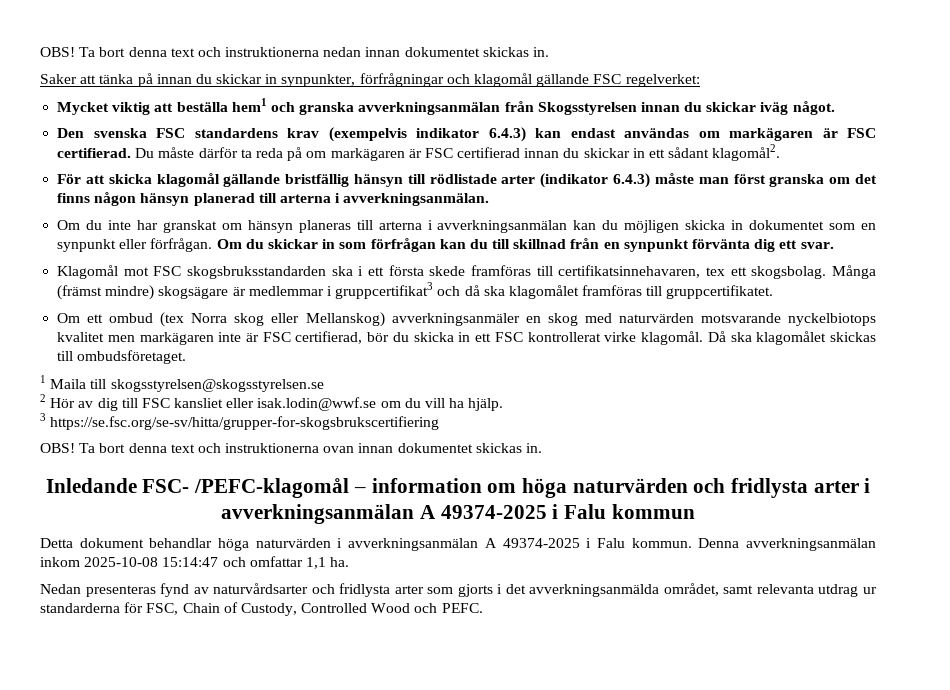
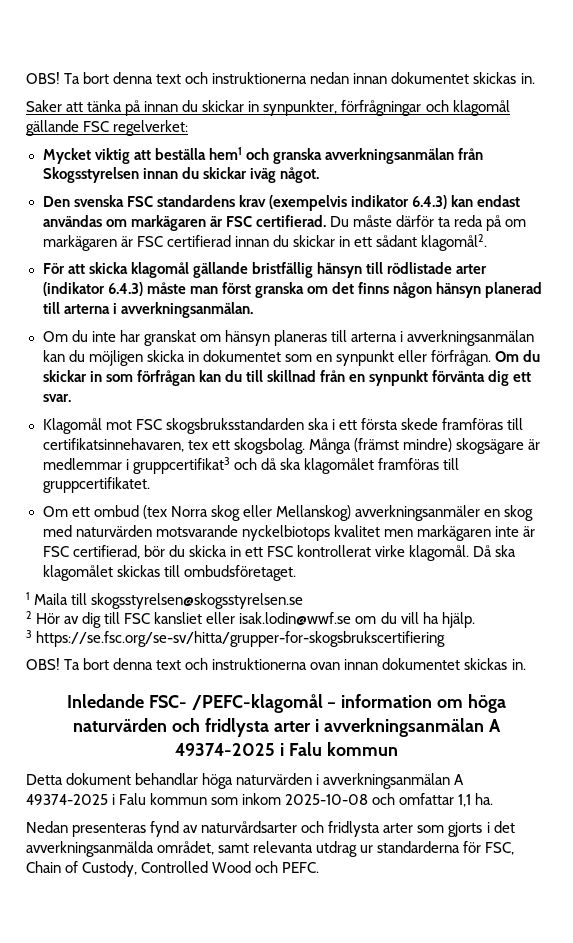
- Detta dokument behandlar höga naturvärden i avverkningsanmälan A 49374-2025 i Falu kommun. Denna avverkningsanmälan inkom 2025-10-08 15:14:47 och omfattar 1,1 ha.
+ Detta dokument behandlar höga naturvärden i avverkningsanmälan A 49374-2025 i Falu kommun som inkom 2025-10-08 och omfattar 1,1 ha.

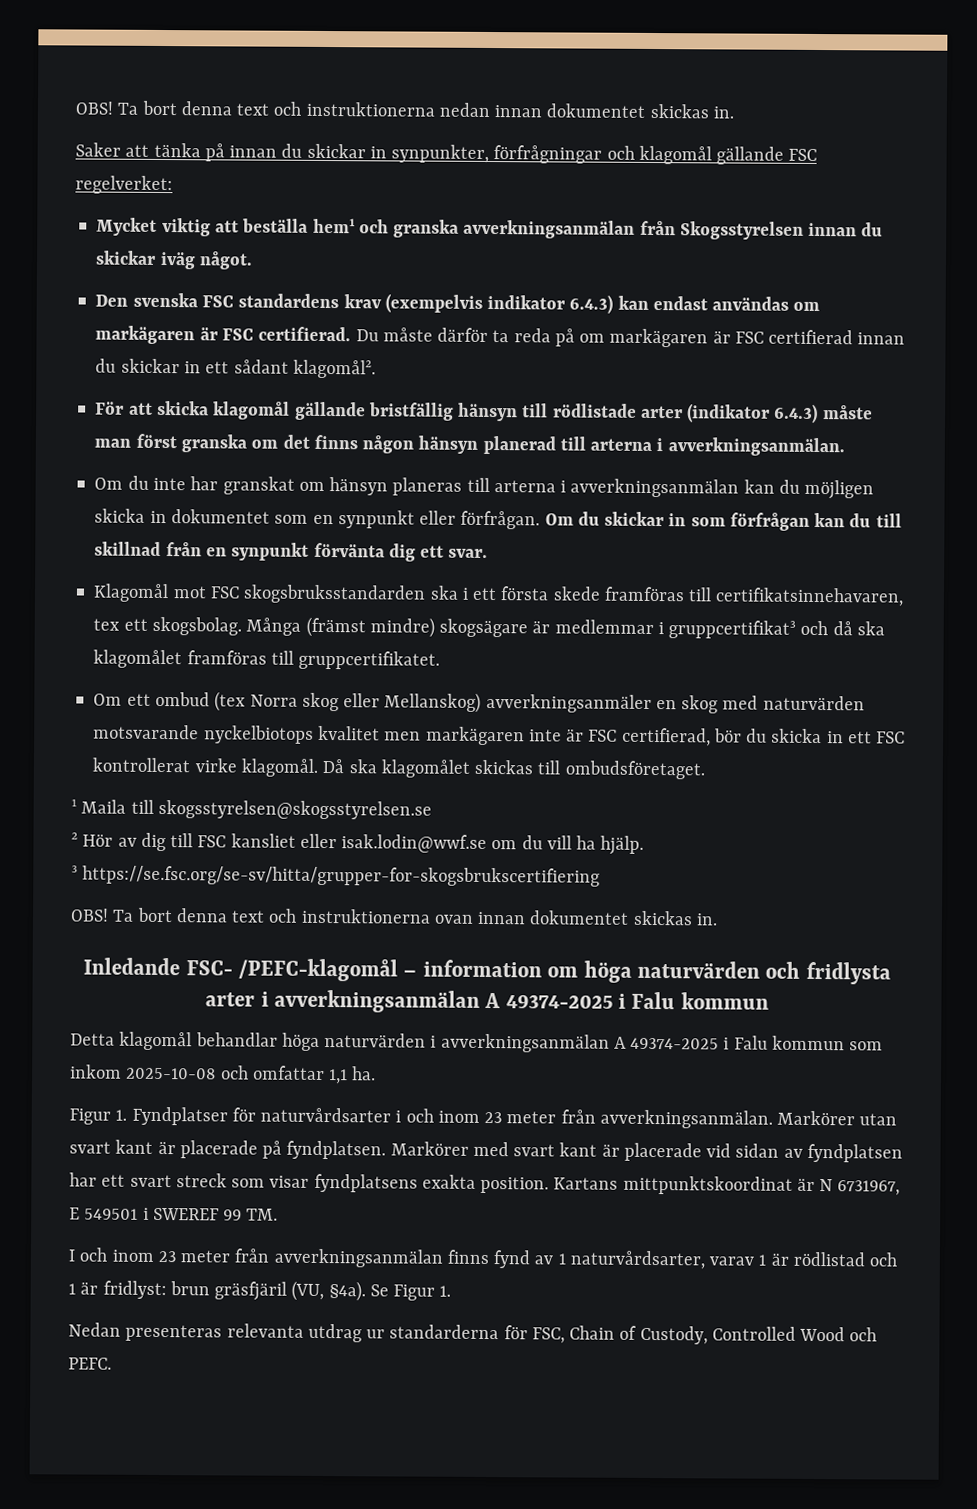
- Detta dokument behandlar höga naturvärden i avverkningsanmälan A 49374-2025 i Falu kommun som inkom 2025-10-08 och omfattar 1,1 ha.
+ Detta klagomål behandlar höga naturvärden i avverkningsanmälan A 49374-2025 i Falu kommun som inkom 2025-10-08 och omfattar 1,1 ha.
- Nedan presenteras fynd av naturvårdsarter och fridlysta arter som gjorts i det avverkningsanmälda området, samt relevanta utdrag ur standarderna för FSC, Chain of Custody, Controlled Wood och PEFC.
+ Figur 1. Fyndplatser för naturvårdsarter i och inom 23 meter från avverkningsanmälan. Markörer utan svart kant är placerade på fyndplatsen. Markörer med svart kant är placerade vid sidan av fyndplatsen har ett svart streck som visar fyndplatsens exakta position. Kartans mittpunktskoordinat är N 6731967, E 549501 i SWEREF 99 TM.
+ I och inom 23 meter från avverkningsanmälan finns fynd av 1 naturvårdsarter, varav 1 är rödlistad och 1 är fridlyst: brun gräsfjäril (VU, §4a). Se Figur 1.
+ Nedan presenteras relevanta utdrag ur standarderna för FSC, Chain of Custody, Controlled Wood och PEFC.

